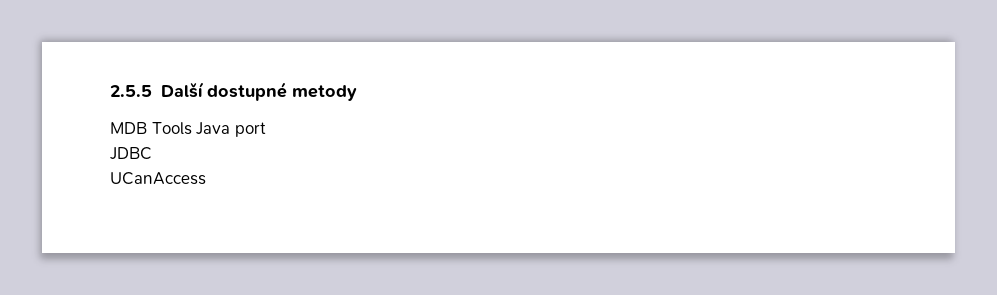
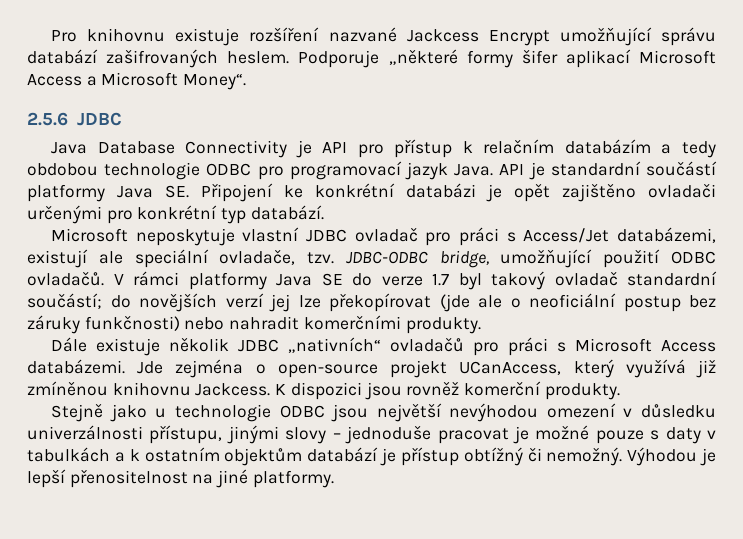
- 2.5.5 Další dostupné metody
- MDB Tools Java port
- JDBC
- UCanAccess
+ Pro knihovnu existuje rozšíření nazvané Jackcess Encrypt umožňující správu databází zašifrovaných heslem. Podporuje „některé formy šifer aplikací Microsoft Access a Microsoft Money“.
+ 2.5.6 JDBC
+ Java Database Connectivity je API pro přístup k relačním databázím a tedy obdobou technologie ODBC pro programovací jazyk Java. API je standardní součástí platformy Java SE. Připojení ke konkrétní databázi je opět zajištěno ovladači určenými pro konkrétní typ databází.
+ Microsoft neposkytuje vlastní JDBC ovladač pro práci s Access/Jet databázemi, existují ale speciální ovladače, tzv. JDBC-ODBC bridge, umožňující použití ODBC ovladačů. V rámci platformy Java SE do verze 1.7 byl takový ovladač standardní součástí; do novějších verzí jej lze překopírovat (jde ale o neoficiální postup bez záruky funkčnosti) nebo nahradit komerčními produkty.
+ Dále existuje několik JDBC „nativních“ ovladačů pro práci s Microsoft Access databázemi. Jde zejména o open-source projekt UCanAccess, který využívá již zmíněnou knihovnu Jackcess. K dispozici jsou rovněž komerční produkty.
+ Stejně jako u technologie ODBC jsou největší nevýhodou omezení v důsledku univerzálnosti přístupu, jinými slovy – jednoduše pracovat je možné pouze s daty v tabulkách a k ostatním objektům databází je přístup obtížný či nemožný. Výhodou je lepší přenositelnost na jiné platformy.

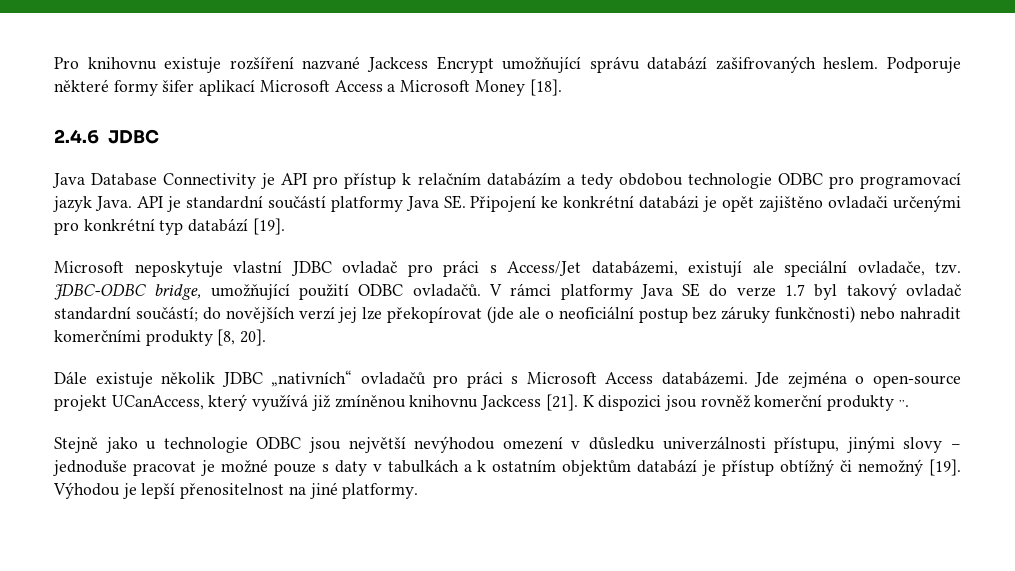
- Podporuje „některé formy šifer aplikací Microsoft Access a Microsoft Money“.
- 2.5.6 JDBC
+ Podporuje některé formy šifer aplikací Microsoft Access a Microsoft Money [18].
+ 2.4.6 JDBC
- API je standardní součástí platformy Java SE. Připojení ke konkrétní databázi je opět zajištěno ovladači určenými pro konkrétní typ databází.
+ API je standardní součástí platformy Java SE. Připojení ke konkrétní databázi je opět zajištěno ovladači určenými pro konkrétní typ databází [19].
- V rámci platformy Java SE do verze 1.7 byl takový ovladač standardní součástí; do novějších verzí jej lze překopírovat (jde ale o neoficiální postup bez záruky funkčnosti) nebo nahradit komerčními produkty.
+ V rámci platformy Java SE do verze 1.7 byl takový ovladač standardní součástí; do novějších verzí jej lze překopírovat (jde ale o neoficiální postup bez záruky funkčnosti) nebo nahradit komerčními produkty [8, 20].
- Jde zejména o open-source projekt UCanAccess, který využívá již zmíněnou knihovnu Jackcess.
+ Jde zejména o open-source projekt UCanAccess, který využívá již zmíněnou knihovnu Jackcess [21].
- K dispozici jsou rovněž komerční produkty.
+ K dispozici jsou rovněž komerční produkty ,,.
- Stejně jako u technologie ODBC jsou největší nevýhodou omezení v důsledku univerzálnosti přístupu, jinými slovy – jednoduše pracovat je možné pouze s daty v tabulkách a k ostatním objektům databází je přístup obtížný či nemožný.
+ Stejně jako u technologie ODBC jsou největší nevýhodou omezení v důsledku univerzálnosti přístupu, jinými slovy – jednoduše pracovat je možné pouze s daty v tabulkách a k ostatním objektům databází je přístup obtížný či nemožný [19].

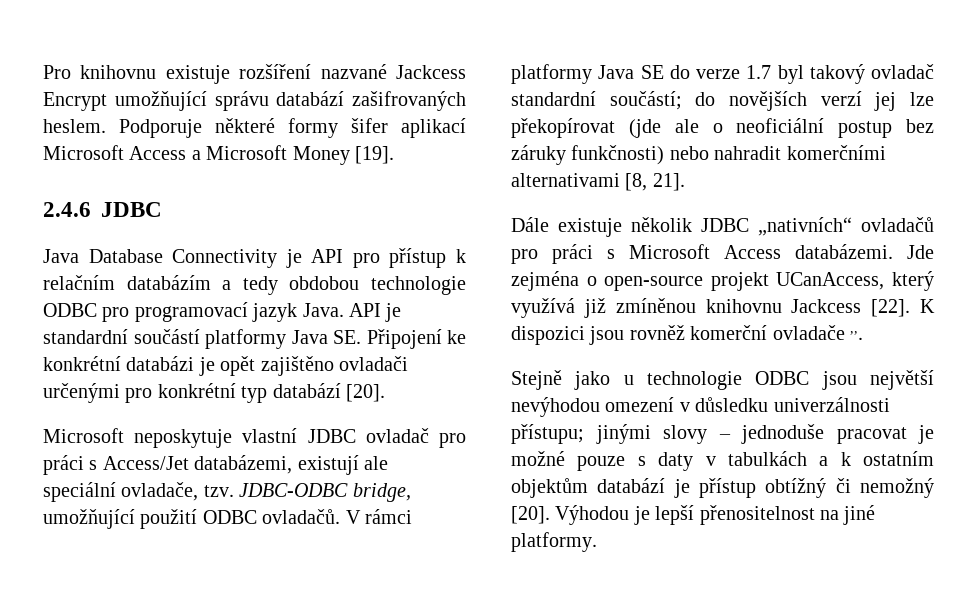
- Podporuje některé formy šifer aplikací Microsoft Access a Microsoft Money [18].
+ Podporuje některé formy šifer aplikací Microsoft Access a Microsoft Money [19].
- API je standardní součástí platformy Java SE. Připojení ke konkrétní databázi je opět zajištěno ovladači určenými pro konkrétní typ databází [19].
+ API je standardní součástí platformy Java SE. Připojení ke konkrétní databázi je opět zajištěno ovladači určenými pro konkrétní typ databází [20].
- V rámci platformy Java SE do verze 1.7 byl takový ovladač standardní součástí; do novějších verzí jej lze překopírovat (jde ale o neoficiální postup bez záruky funkčnosti) nebo nahradit komerčními produkty [8, 20].
+ V rámci platformy Java SE do verze 1.7 byl takový ovladač standardní součástí; do novějších verzí jej lze překopírovat (jde ale o neoficiální postup bez záruky funkčnosti) nebo nahradit komerčními alternativami [8, 21].
- Jde zejména o open-source projekt UCanAccess, který využívá již zmíněnou knihovnu Jackcess [21].
+ Jde zejména o open-source projekt UCanAccess, který využívá již zmíněnou knihovnu Jackcess [22].
- K dispozici jsou rovněž komerční produkty ,,.
+ K dispozici jsou rovněž komerční ovladače ,,.
- Stejně jako u technologie ODBC jsou největší nevýhodou omezení v důsledku univerzálnosti přístupu, jinými slovy – jednoduše pracovat je možné pouze s daty v tabulkách a k ostatním objektům databází je přístup obtížný či nemožný [19].
+ Stejně jako u technologie ODBC jsou největší nevýhodou omezení v důsledku univerzálnosti přístupu; jinými slovy – jednoduše pracovat je možné pouze s daty v tabulkách a k ostatním objektům databází je přístup obtížný či nemožný [20].

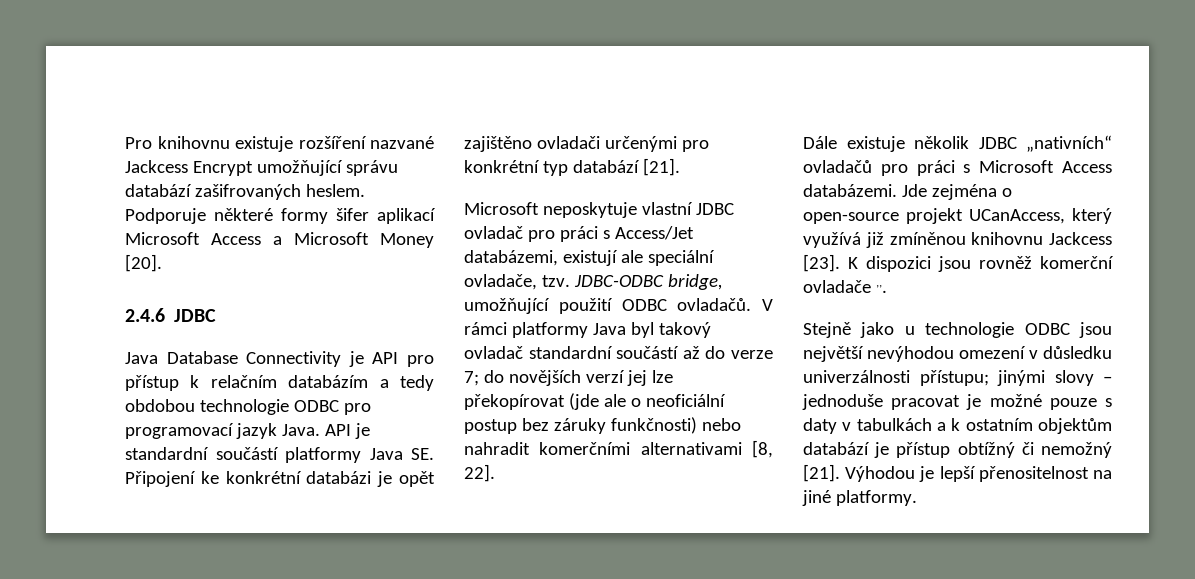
- Podporuje některé formy šifer aplikací Microsoft Access a Microsoft Money [19].
+ Podporuje některé formy šifer aplikací Microsoft Access a Microsoft Money [20].
- API je standardní součástí platformy Java SE. Připojení ke konkrétní databázi je opět zajištěno ovladači určenými pro konkrétní typ databází [20].
+ API je standardní součástí platformy Java SE. Připojení ke konkrétní databázi je opět zajištěno ovladači určenými pro konkrétní typ databází [21].
- V rámci platformy Java SE do verze 1.7 byl takový ovladač standardní součástí; do novějších verzí jej lze překopírovat (jde ale o neoficiální postup bez záruky funkčnosti) nebo nahradit komerčními alternativami [8, 21].
+ V rámci platformy Java byl takový ovladač standardní součástí až do verze 7; do novějších verzí jej lze překopírovat (jde ale o neoficiální postup bez záruky funkčnosti) nebo nahradit komerčními alternativami [8, 22].
- Jde zejména o open-source projekt UCanAccess, který využívá již zmíněnou knihovnu Jackcess [22].
+ Jde zejména o open-source projekt UCanAccess, který využívá již zmíněnou knihovnu Jackcess [23].
- Stejně jako u technologie ODBC jsou největší nevýhodou omezení v důsledku univerzálnosti přístupu; jinými slovy – jednoduše pracovat je možné pouze s daty v tabulkách a k ostatním objektům databází je přístup obtížný či nemožný [20].
+ Stejně jako u technologie ODBC jsou největší nevýhodou omezení v důsledku univerzálnosti přístupu; jinými slovy – jednoduše pracovat je možné pouze s daty v tabulkách a k ostatním objektům databází je přístup obtížný či nemožný [21].

